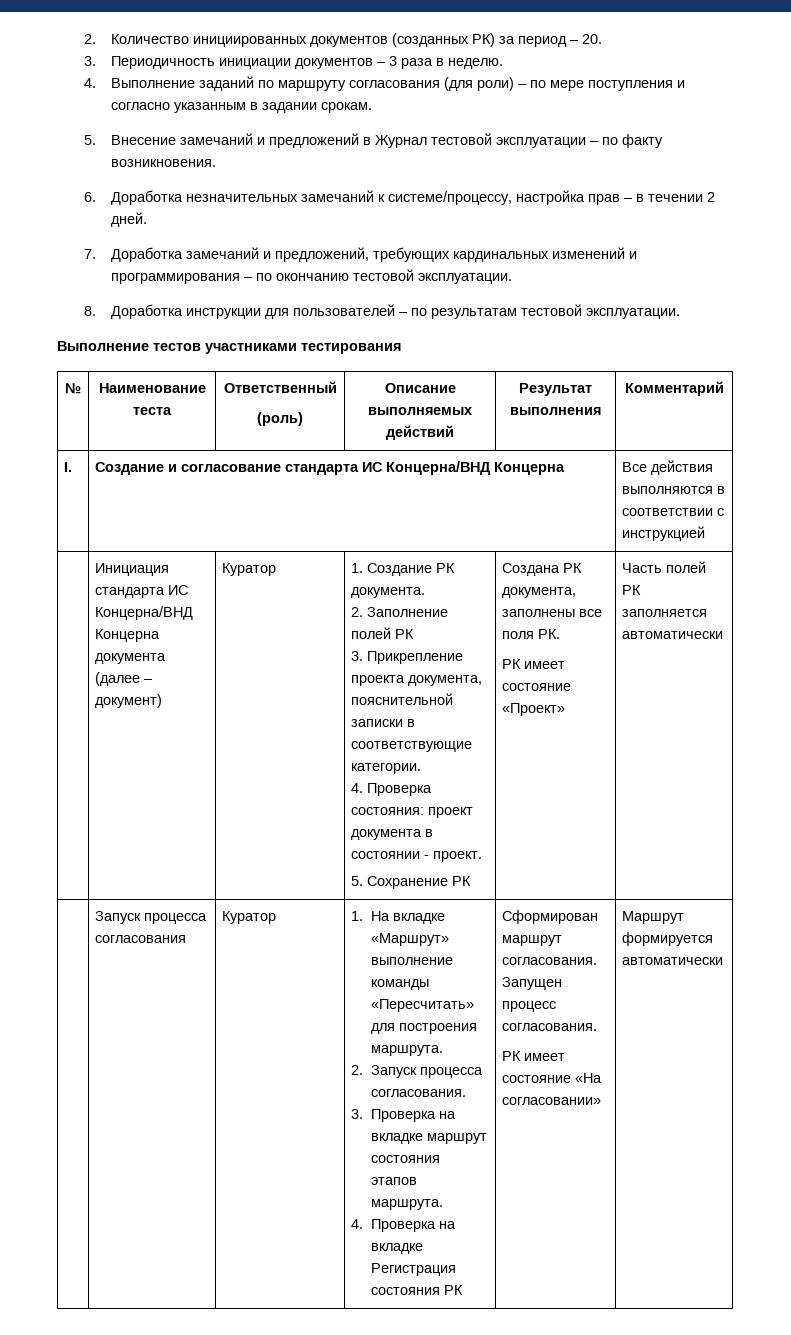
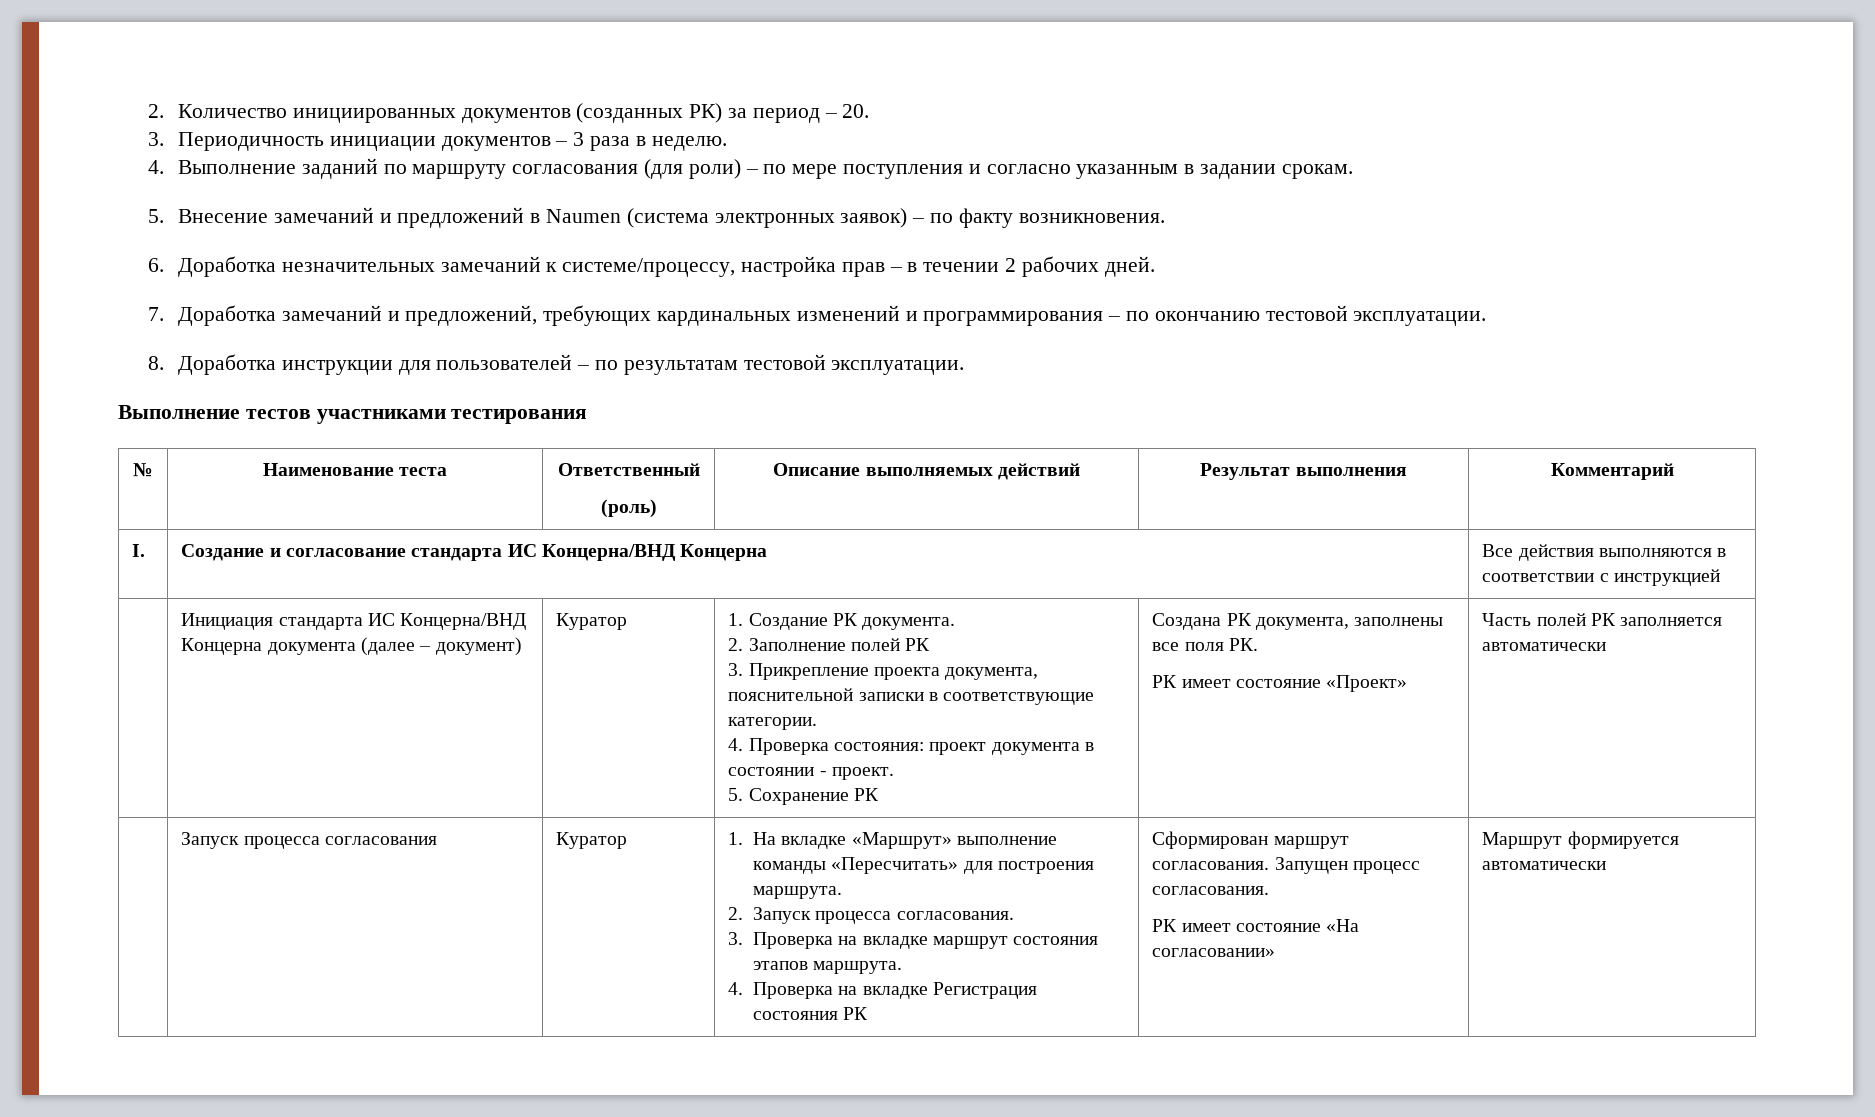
- 5. Внесение замечаний и предложений в Журнал тестовой эксплуатации – по факту возникновения.
+ 5. Внесение замечаний и предложений в Naumen (система электронных заявок) – по факту возникновения.
- 6. Доработка незначительных замечаний к системе/процессу, настройка прав – в течении 2 дней.
+ 6. Доработка незначительных замечаний к системе/процессу, настройка прав – в течении 2 рабочих дней.

